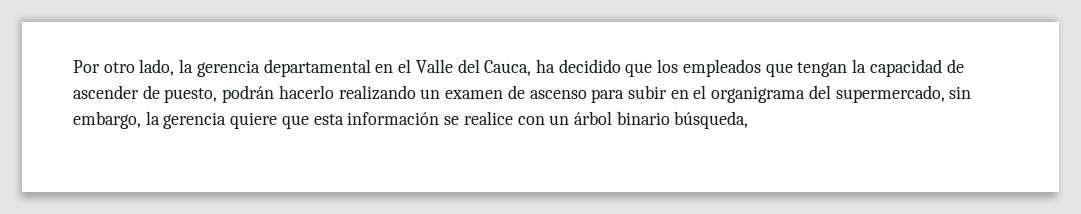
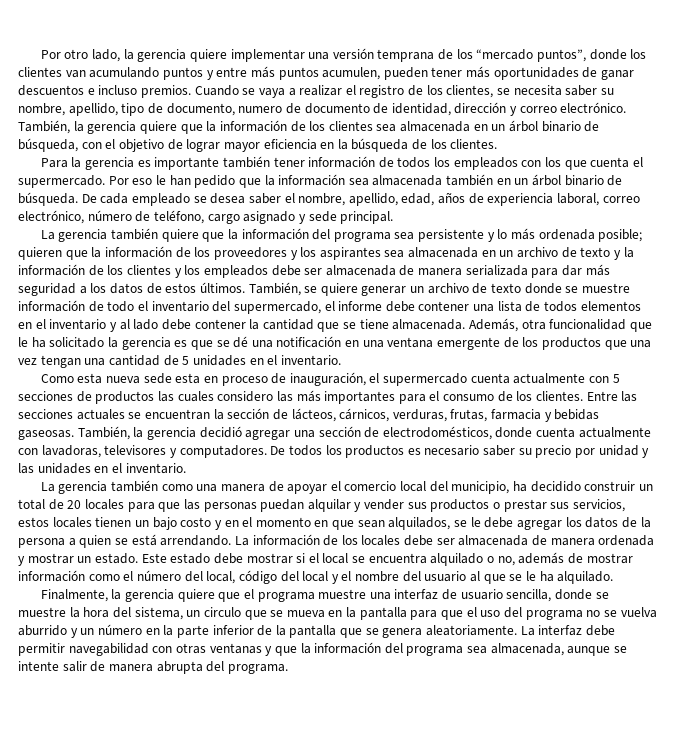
- Por otro lado, la gerencia departamental en el Valle del Cauca, ha decidido que los empleados que tengan la capacidad de ascender de puesto, podrán hacerlo realizando un examen de ascenso para subir en el organigrama del supermercado, sin embargo, la gerencia quiere que esta información se realice con un árbol binario búsqueda,
+ Por otro lado, la gerencia quiere implementar una versión temprana de los “mercado puntos”, donde los clientes van acumulando puntos y entre más puntos acumulen, pueden tener más oportunidades de ganar descuentos e incluso premios. Cuando se vaya a realizar el registro de los clientes, se necesita saber su nombre, apellido, tipo de documento, numero de documento de identidad, dirección y correo electrónico. También, la gerencia quiere que la información de los clientes sea almacenada en un árbol binario de búsqueda, con el objetivo de lograr mayor eficiencia en la búsqueda de los clientes.
+ Para la gerencia es importante también tener información de todos los empleados con los que cuenta el supermercado. Por eso le han pedido que la información sea almacenada también en un árbol binario de búsqueda. De cada empleado se desea saber el nombre, apellido, edad, años de experiencia laboral, correo electrónico, número de teléfono, cargo asignado y sede principal.
+ La gerencia también quiere que la información del programa sea persistente y lo más ordenada posible; quieren que la información de los proveedores y los aspirantes sea almacenada en un archivo de texto y la información de los clientes y los empleados debe ser almacenada de manera serializada para dar más seguridad a los datos de estos últimos. También, se quiere generar un archivo de texto donde se muestre información de todo el inventario del supermercado, el informe debe contener una lista de todos elementos en el inventario y al lado debe contener la cantidad que se tiene almacenada. Además, otra funcionalidad que le ha solicitado la gerencia es que se dé una notificación en una ventana emergente de los productos que una vez tengan una cantidad de 5 unidades en el inventario.
+ Como esta nueva sede esta en proceso de inauguración, el supermercado cuenta actualmente con 5 secciones de productos las cuales considero las más importantes para el consumo de los clientes. Entre las secciones actuales se encuentran la sección de lácteos, cárnicos, verduras, frutas, farmacia y bebidas gaseosas. También, la gerencia decidió agregar una sección de electrodomésticos, donde cuenta actualmente con lavadoras, televisores y computadores. De todos los productos es necesario saber su precio por unidad y las unidades en el inventario.
+ La gerencia también como una manera de apoyar el comercio local del municipio, ha decidido construir un total de 20 locales para que las personas puedan alquilar y vender sus productos o prestar sus servicios, estos locales tienen un bajo costo y en el momento en que sean alquilados, se le debe agregar los datos de la persona a quien se está arrendando. La información de los locales debe ser almacenada de manera ordenada y mostrar un estado. Este estado debe mostrar si el local se encuentra alquilado o no, además de mostrar información como el número del local, código del local y el nombre del usuario al que se le ha alquilado.
+ Finalmente, la gerencia quiere que el programa muestre una interfaz de usuario sencilla, donde se muestre la hora del sistema, un circulo que se mueva en la pantalla para que el uso del programa no se vuelva aburrido y un número en la parte inferior de la pantalla que se genera aleatoriamente. La interfaz debe permitir navegabilidad con otras ventanas y que la información del programa sea almacenada, aunque se intente salir de manera abrupta del programa.

